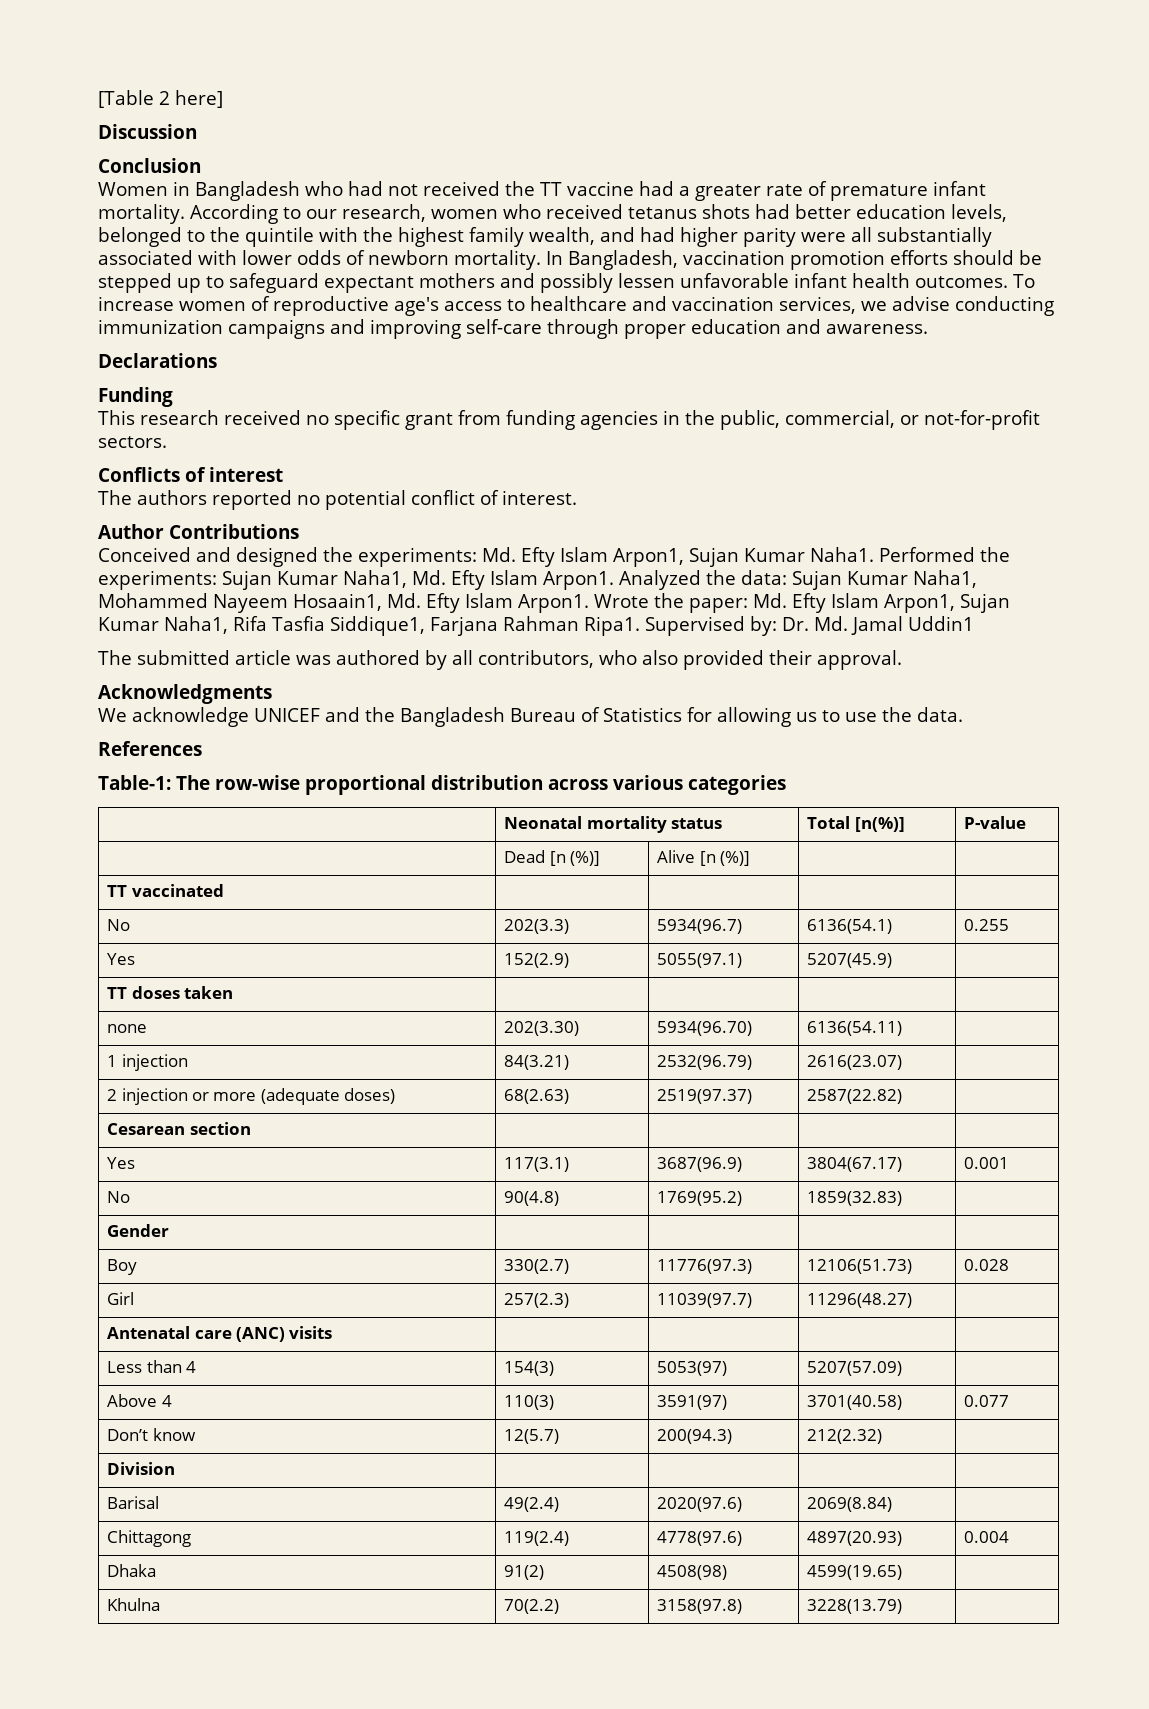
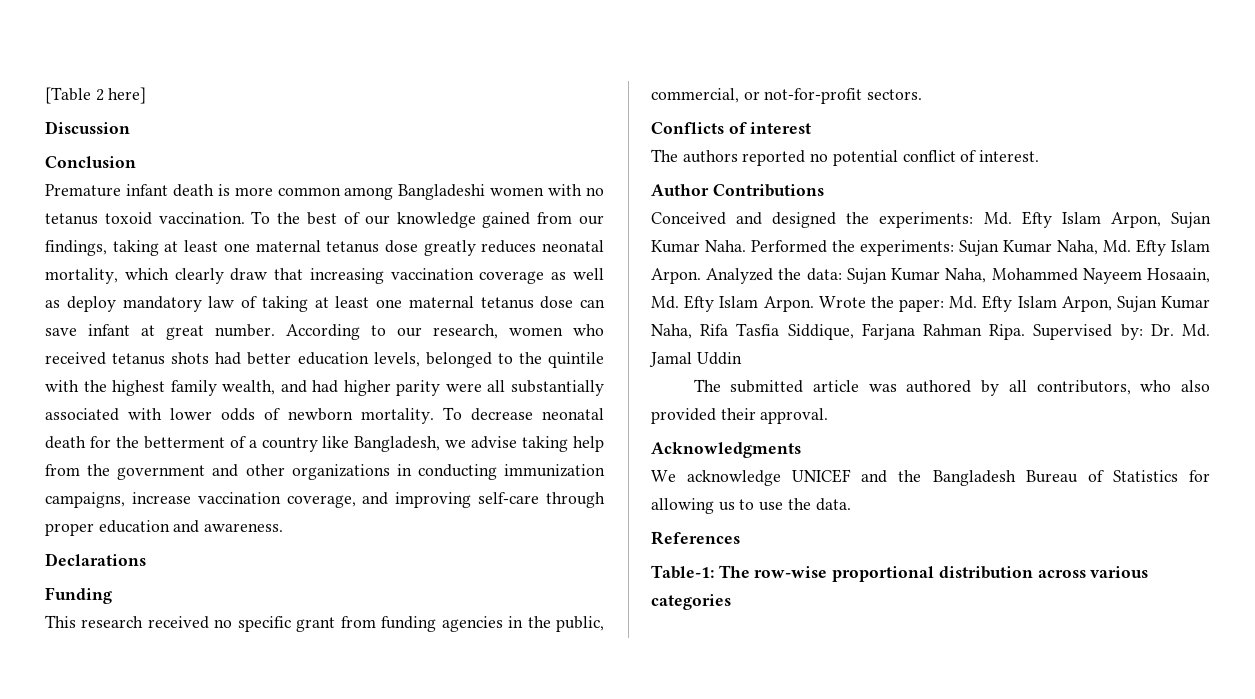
- Women in Bangladesh who had not received the TT vaccine had a greater rate of premature infant mortality.
+ Premature infant death is more common among Bangladeshi women with no tetanus toxoid vaccination. To the best of our knowledge gained from our findings, taking at least one maternal tetanus dose greatly reduces neonatal mortality, which clearly draw that increasing vaccination coverage as well as deploy mandatory law of taking at least one maternal tetanus dose can save infant at great number.
- In Bangladesh, vaccination promotion efforts should be stepped up to safeguard expectant mothers and possibly lessen unfavorable infant health outcomes. To increase women of reproductive age's access to healthcare and vaccination services, we advise conducting immunization campaigns and improving self-care through proper education and awareness.
+ To decrease neonatal death for the betterment of a country like Bangladesh, we advise taking help from the government and other organizations in conducting immunization campaigns, increase vaccination coverage, and improving self-care through proper education and awareness.
- Conceived and designed the experiments: Md. Efty Islam Arpon1, Sujan Kumar Naha1.
+ Conceived and designed the experiments: Md. Efty Islam Arpon, Sujan Kumar Naha.
- Performed the experiments: Sujan Kumar Naha1, Md. Efty Islam Arpon1.
+ Performed the experiments: Sujan Kumar Naha, Md. Efty Islam Arpon.
- Analyzed the data: Sujan Kumar Naha1, Mohammed Nayeem Hosaain1, Md. Efty Islam Arpon1.
+ Analyzed the data: Sujan Kumar Naha, Mohammed Nayeem Hosaain, Md. Efty Islam Arpon.
- Wrote the paper: Md. Efty Islam Arpon1, Sujan Kumar Naha1, Rifa Tasfia Siddique1, Farjana Rahman Ripa1.
+ Wrote the paper: Md. Efty Islam Arpon, Sujan Kumar Naha, Rifa Tasfia Siddique, Farjana Rahman Ripa.
- Supervised by: Dr. Md. Jamal Uddin1
+ Supervised by: Dr. Md. Jamal Uddin
- | Neonatal mortality status | Total [n(%)] | P-value
- | Dead [n (%)] | Alive [n (%)] | |
- TT vaccinated | | | |
- No | 202(3.3) | 5934(96.7) | 6136(54.1) | 0.255
- Yes | 152(2.9) | 5055(97.1) | 5207(45.9) |
- TT doses taken | | | |
- none | 202(3.30) | 5934(96.70) | 6136(54.11) |
- 1 injection | 84(3.21) | 2532(96.79) | 2616(23.07) |
- 2 injection or more (adequate doses) | 68(2.63) | 2519(97.37) | 2587(22.82) |
- Cesarean section | | | |
- Yes | 117(3.1) | 3687(96.9) | 3804(67.17) | 0.001
- No | 90(4.8) | 1769(95.2) | 1859(32.83) |
- Gender | | | |
- Boy | 330(2.7) | 11776(97.3) | 12106(51.73) | 0.028
- Girl | 257(2.3) | 11039(97.7) | 11296(48.27) |
- Antenatal care (ANC) visits | | | |
- Less than 4 | 154(3) | 5053(97) | 5207(57.09) |
- Above 4 | 110(3) | 3591(97) | 3701(40.58) | 0.077
- Don’t know | 12(5.7) | 200(94.3) | 212(2.32) |
- Division | | | |
- Barisal | 49(2.4) | 2020(97.6) | 2069(8.84) |
- Chittagong | 119(2.4) | 4778(97.6) | 4897(20.93) | 0.004
- Dhaka | 91(2) | 4508(98) | 4599(19.65) |
- Khulna | 70(2.2) | 3158(97.8) | 3228(13.79) |

